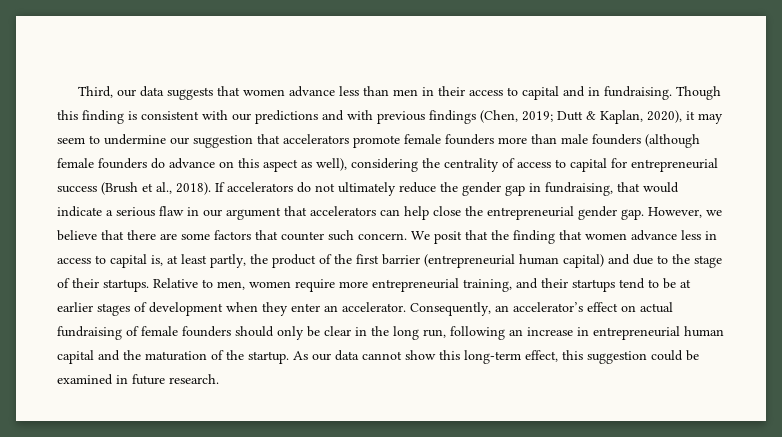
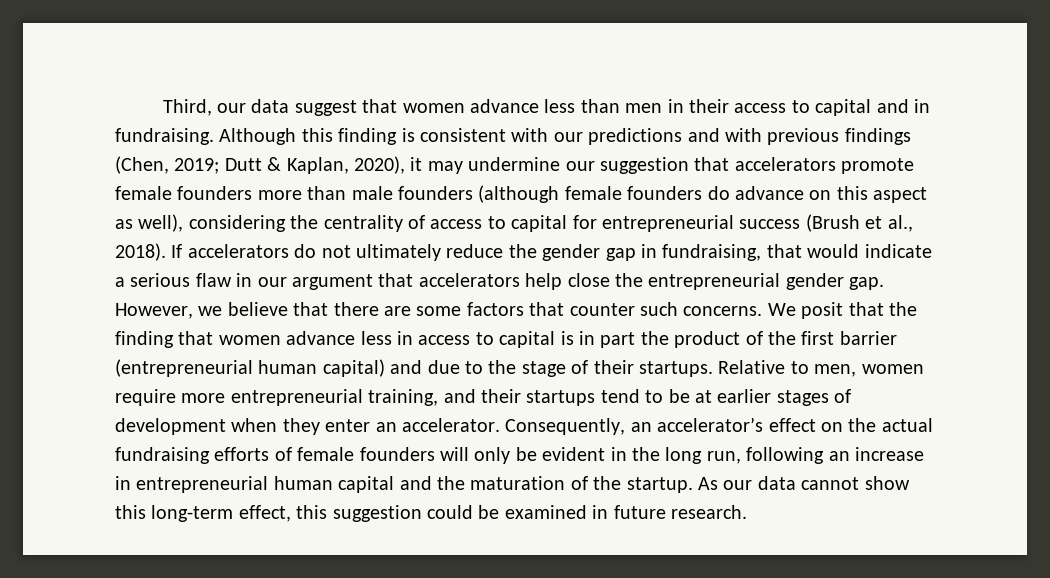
- Third, our data suggests that women advance less than men in their access to capital and in fundraising.
+ Third, our data suggest that women advance less than men in their access to capital and in fundraising.
- Though this finding is consistent with our predictions and with previous findings (Chen, 2019; Dutt & Kaplan, 2020), it may seem to undermine our suggestion that accelerators promote female founders more than male founders (although female founders do advance on this aspect as well), considering the centrality of access to capital for entrepreneurial success (Brush et al., 2018).
+ Although this finding is consistent with our predictions and with previous findings (Chen, 2019; Dutt & Kaplan, 2020), it may undermine our suggestion that accelerators promote female founders more than male founders (although female founders do advance on this aspect as well), considering the centrality of access to capital for entrepreneurial success (Brush et al., 2018).
- If accelerators do not ultimately reduce the gender gap in fundraising, that would indicate a serious flaw in our argument that accelerators can help close the entrepreneurial gender gap.
+ If accelerators do not ultimately reduce the gender gap in fundraising, that would indicate a serious flaw in our argument that accelerators help close the entrepreneurial gender gap.
- However, we believe that there are some factors that counter such concern.
+ However, we believe that there are some factors that counter such concerns.
- We posit that the finding that women advance less in access to capital is, at least partly, the product of the first barrier (entrepreneurial human capital) and due to the stage of their startups.
+ We posit that the finding that women advance less in access to capital is in part the product of the first barrier (entrepreneurial human capital) and due to the stage of their startups.
- Consequently, an accelerator’s effect on actual fundraising of female founders should only be clear in the long run, following an increase in entrepreneurial human capital and the maturation of the startup.
+ Consequently, an accelerator’s effect on the actual fundraising efforts of female founders will only be evident in the long run, following an increase in entrepreneurial human capital and the maturation of the startup.

